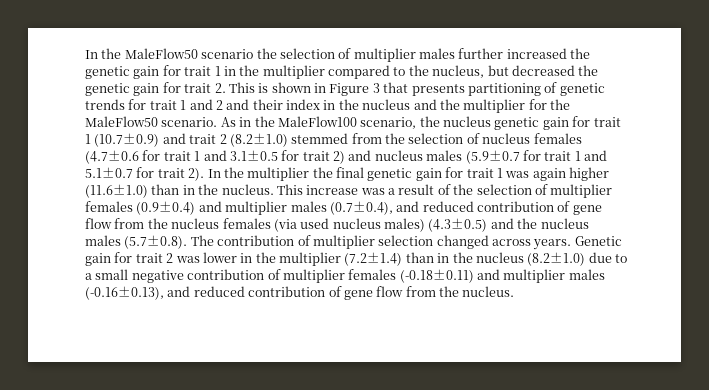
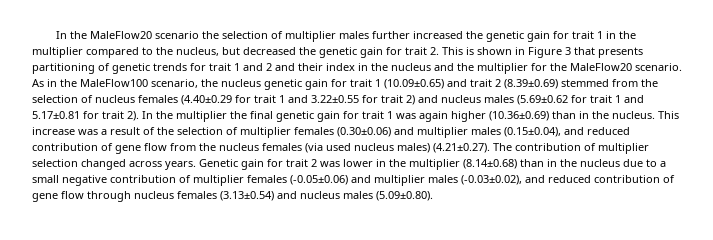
- In the MaleFlow50 scenario the selection of multiplier males further increased the genetic gain for trait 1 in the multiplier compared to the nucleus, but decreased the genetic gain for trait 2. This is shown in Figure 3 that presents partitioning of genetic trends for trait 1 and 2 and their index in the nucleus and the multiplier for the MaleFlow50 scenario.
+ In the MaleFlow20 scenario the selection of multiplier males further increased the genetic gain for trait 1 in the multiplier compared to the nucleus, but decreased the genetic gain for trait 2. This is shown in Figure 3 that presents partitioning of genetic trends for trait 1 and 2 and their index in the nucleus and the multiplier for the MaleFlow20 scenario.
- As in the MaleFlow100 scenario, the nucleus genetic gain for trait 1 (10.7±0.9) and trait 2 (8.2±1.0) stemmed from the selection of nucleus females (4.7±0.6 for trait 1 and 3.1±0.5 for trait 2) and nucleus males (5.9±0.7 for trait 1 and 5.1±0.7 for trait 2).
+ As in the MaleFlow100 scenario, the nucleus genetic gain for trait 1 (10.09±0.65) and trait 2 (8.39±0.69) stemmed from the selection of nucleus females (4.40±0.29 for trait 1 and 3.22±0.55 for trait 2) and nucleus males (5.69±0.62 for trait 1 and 5.17±0.81 for trait 2).
- In the multiplier the final genetic gain for trait 1 was again higher (11.6±1.0) than in the nucleus.
+ In the multiplier the final genetic gain for trait 1 was again higher (10.36±0.69) than in the nucleus.
- This increase was a result of the selection of multiplier females (0.9±0.4) and multiplier males (0.7±0.4), and reduced contribution of gene flow from the nucleus females (via used nucleus males) (4.3±0.5) and the nucleus males (5.7±0.8). The contribution of multiplier selection changed across years.
+ This increase was a result of the selection of multiplier females (0.30±0.06) and multiplier males (0.15±0.04), and reduced contribution of gene flow from the nucleus females (via used nucleus males) (4.21±0.27). The contribution of multiplier selection changed across years.
- Genetic gain for trait 2 was lower in the multiplier (7.2±1.4) than in the nucleus (8.2±1.0) due to a small negative contribution of multiplier females (-0.18±0.11) and multiplier males (-0.16±0.13), and reduced contribution of gene flow from the nucleus.
+ Genetic gain for trait 2 was lower in the multiplier (8.14±0.68) than in the nucleus due to a small negative contribution of multiplier females (-0.05±0.06) and multiplier males (-0.03±0.02), and reduced contribution of gene flow through nucleus females (3.13±0.54) and nucleus males (5.09±0.80).

